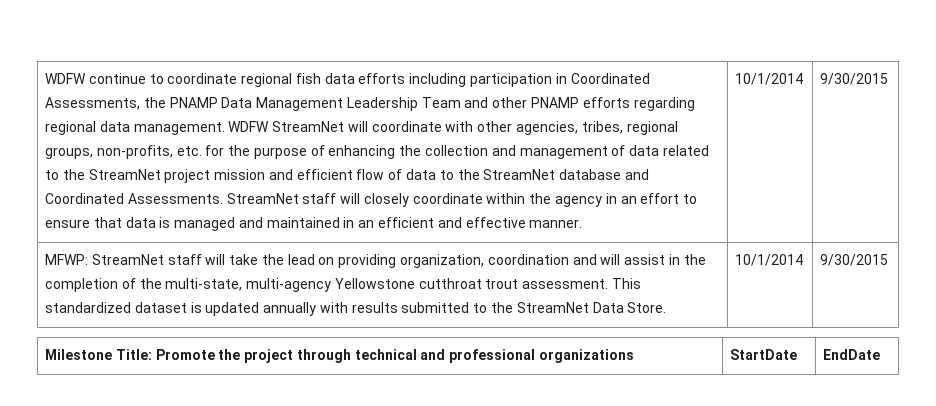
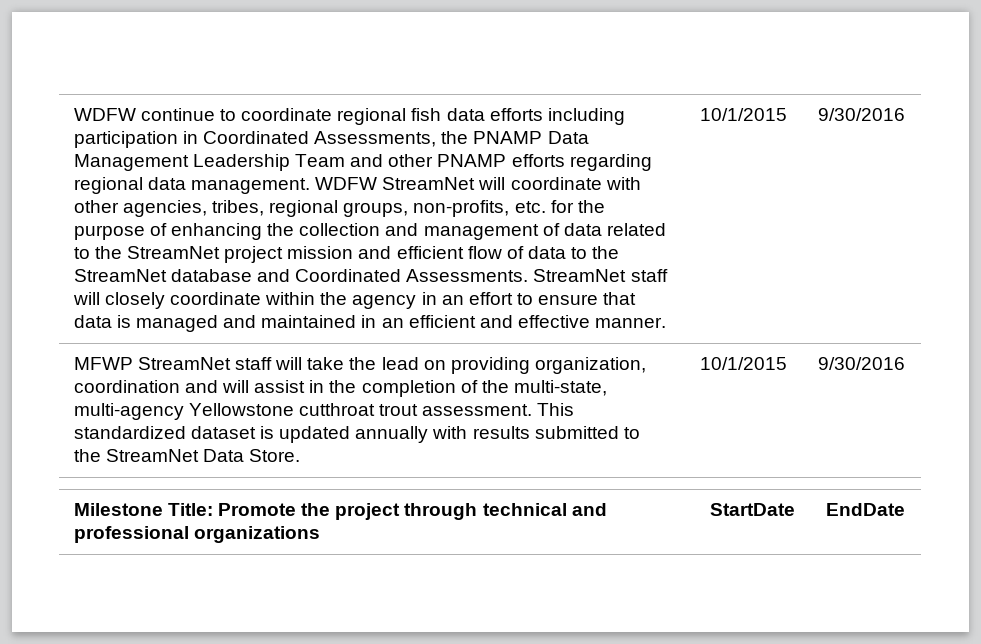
- StreamNet staff will closely coordinate within the agency in an effort to ensure that data is managed and maintained in an efficient and effective manner. | 10/1/2014 | 9/30/2015
- MFWP: StreamNet staff will take the lead on providing organization, coordination and will assist in the completion of the multi-state, multi-agency Yellowstone cutthroat trout assessment.
+ StreamNet staff will closely coordinate within the agency in an effort to ensure that data is managed and maintained in an efficient and effective manner. | 10/1/2015 | 9/30/2016
+ MFWP StreamNet staff will take the lead on providing organization, coordination and will assist in the completion of the multi-state, multi-agency Yellowstone cutthroat trout assessment.
- This standardized dataset is updated annually with results submitted to the StreamNet Data Store. | 10/1/2014 | 9/30/2015
+ This standardized dataset is updated annually with results submitted to the StreamNet Data Store. | 10/1/2015 | 9/30/2016

